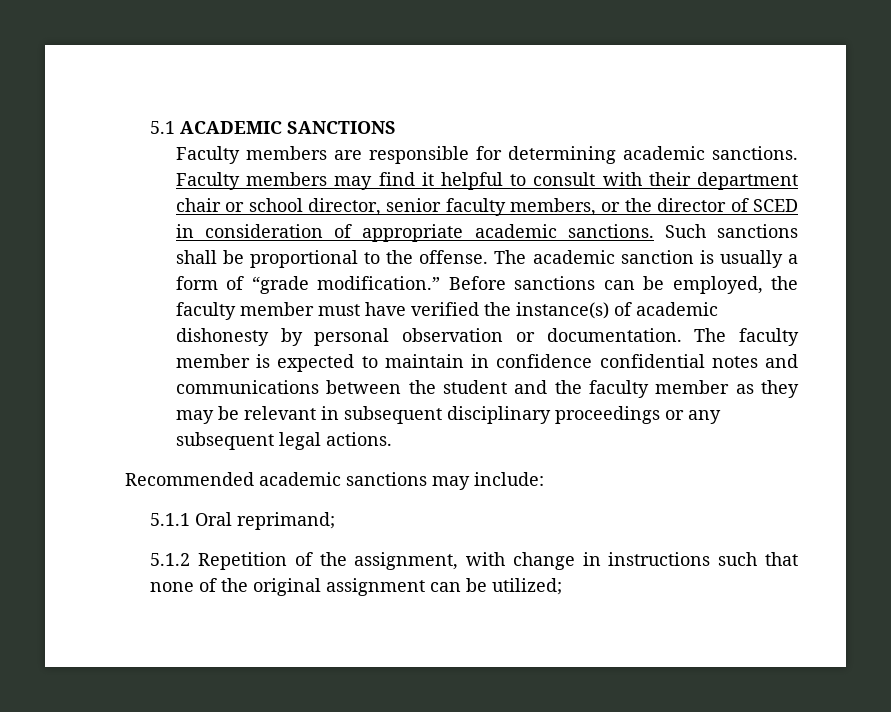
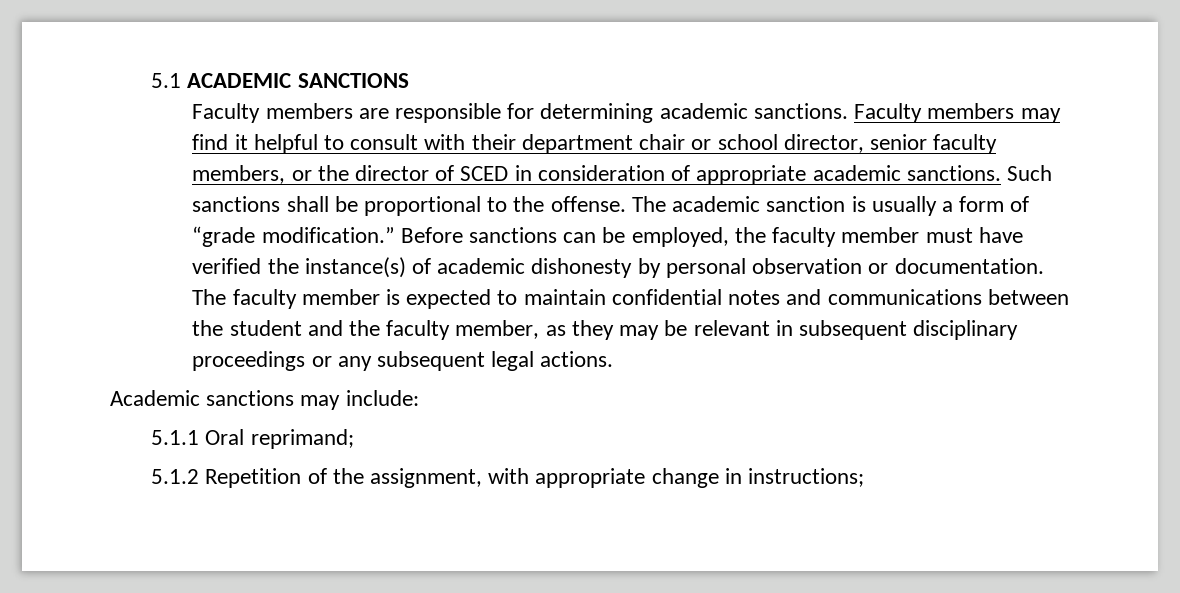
- The faculty member is expected to maintain in confidence confidential notes and communications between the student and the faculty member as they may be relevant in subsequent disciplinary proceedings or any subsequent legal actions.
+ The faculty member is expected to maintain confidential notes and communications between the student and the faculty member, as they may be relevant in subsequent disciplinary proceedings or any subsequent legal actions.
- Recommended academic sanctions may include:
+ Academic sanctions may include:
- 5.1.2 Repetition of the assignment, with change in instructions such that none of the original assignment can be utilized;
+ 5.1.2 Repetition of the assignment, with appropriate change in instructions;

